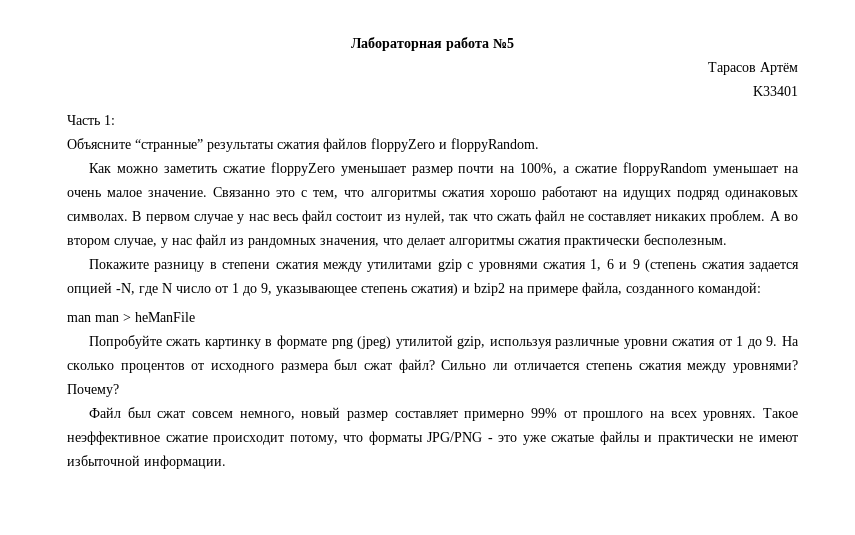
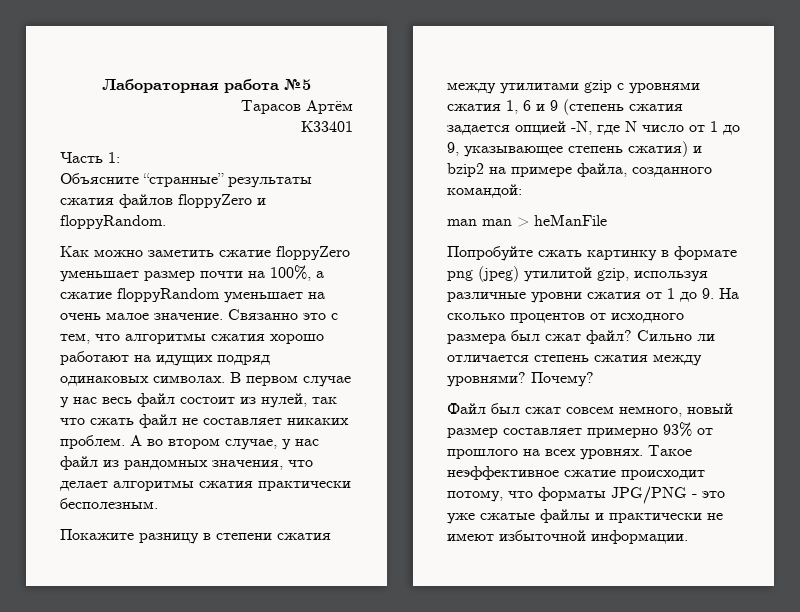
- Файл был сжат совсем немного, новый размер составляет примерно 99% от прошлого на всех уровнях.
+ Файл был сжат совсем немного, новый размер составляет примерно 93% от прошлого на всех уровнях.

